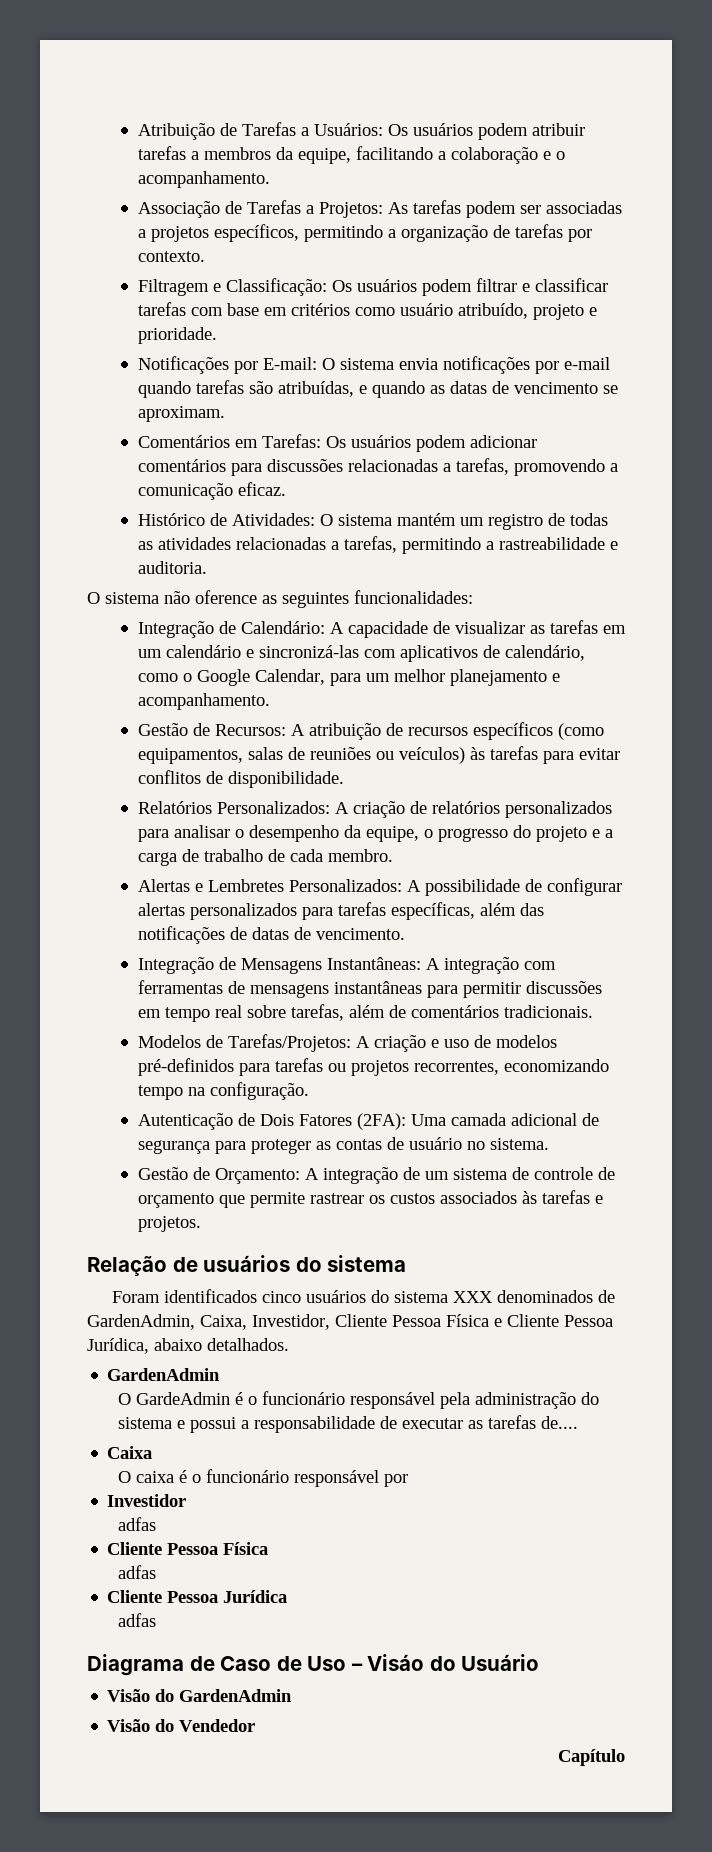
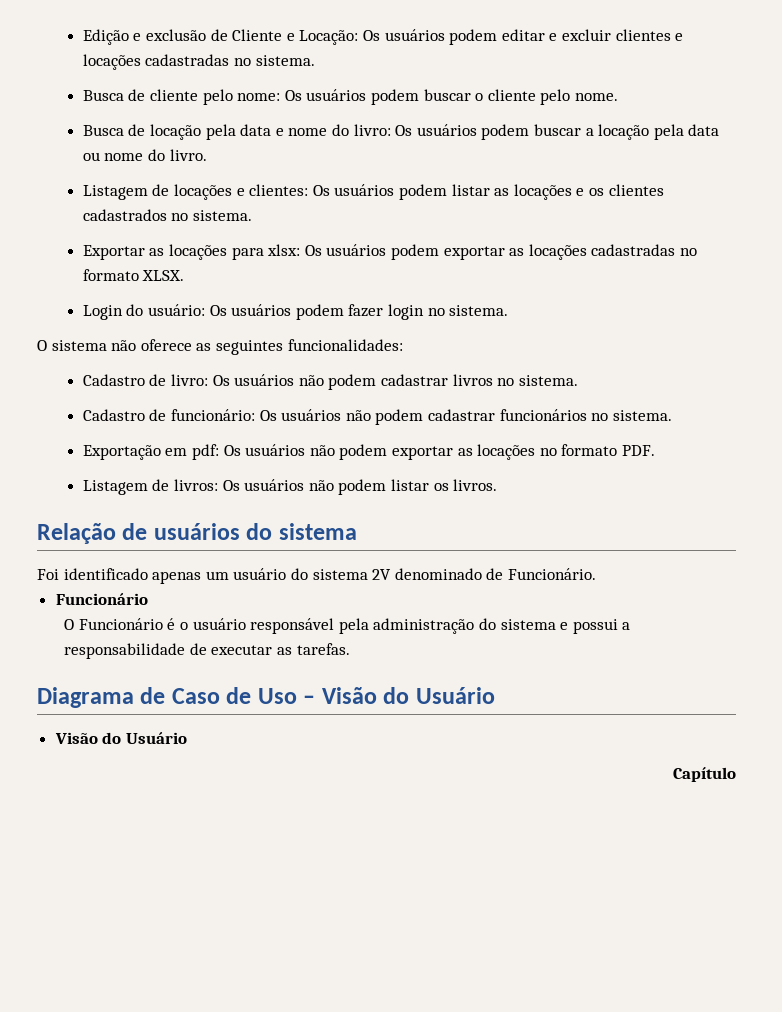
- Atribuição de Tarefas a Usuários: Os usuários podem atribuir tarefas a membros da equipe, facilitando a colaboração e o acompanhamento.
- Associação de Tarefas a Projetos: As tarefas podem ser associadas a projetos específicos, permitindo a organização de tarefas por contexto.
- Filtragem e Classificação: Os usuários podem filtrar e classificar tarefas com base em critérios como usuário atribuído, projeto e prioridade.
- Notificações por E-mail: O sistema envia notificações por e-mail quando tarefas são atribuídas, e quando as datas de vencimento se aproximam.
- Comentários em Tarefas: Os usuários podem adicionar comentários para discussões relacionadas a tarefas, promovendo a comunicação eficaz.
- Histórico de Atividades: O sistema mantém um registro de todas as atividades relacionadas a tarefas, permitindo a rastreabilidade e auditoria.
+ Edição e exclusão de Cliente e Locação: Os usuários podem editar e excluir clientes e locações cadastradas no sistema.
+ Busca de cliente pelo nome: Os usuários podem buscar o cliente pelo nome.
+ Busca de locação pela data e nome do livro: Os usuários podem buscar a locação pela data ou nome do livro.
+ Listagem de locações e clientes: Os usuários podem listar as locações e os clientes cadastrados no sistema.
+ Exportar as locações para xlsx: Os usuários podem exportar as locações cadastradas no formato XLSX.
+ Login do usuário: Os usuários podem fazer login no sistema.
- O sistema não oference as seguintes funcionalidades:
+ O sistema não oferece as seguintes funcionalidades:
- Integração de Calendário: A capacidade de visualizar as tarefas em um calendário e sincronizá-las com aplicativos de calendário, como o Google Calendar, para um melhor planejamento e acompanhamento.
- Gestão de Recursos: A atribuição de recursos específicos (como equipamentos, salas de reuniões ou veículos) às tarefas para evitar conflitos de disponibilidade.
- Relatórios Personalizados: A criação de relatórios personalizados para analisar o desempenho da equipe, o progresso do projeto e a carga de trabalho de cada membro.
- Alertas e Lembretes Personalizados: A possibilidade de configurar alertas personalizados para tarefas específicas, além das notificações de datas de vencimento.
- Integração de Mensagens Instantâneas: A integração com ferramentas de mensagens instantâneas para permitir discussões em tempo real sobre tarefas, além de comentários tradicionais.
- Modelos de Tarefas/Projetos: A criação e uso de modelos pré-definidos para tarefas ou projetos recorrentes, economizando tempo na configuração.
- Autenticação de Dois Fatores (2FA): Uma camada adicional de segurança para proteger as contas de usuário no sistema.
- Gestão de Orçamento: A integração de um sistema de controle de orçamento que permite rastrear os custos associados às tarefas e projetos.
+ Cadastro de livro: Os usuários não podem cadastrar livros no sistema.
+ Cadastro de funcionário: Os usuários não podem cadastrar funcionários no sistema.
+ Exportação em pdf: Os usuários não podem exportar as locações no formato PDF.
+ Listagem de livros: Os usuários não podem listar os livros.
- Foram identificados cinco usuários do sistema XXX denominados de GardenAdmin, Caixa, Investidor, Cliente Pessoa Física e Cliente Pessoa Jurídica, abaixo detalhados.
- GardenAdmin
- O GardeAdmin é o funcionário responsável pela administração do sistema e possui a responsabilidade de executar as tarefas de....
- Caixa
- O caixa é o funcionário responsável por
- Investidor
- adfas
- Cliente Pessoa Física
- adfas
- Cliente Pessoa Jurídica
- adfas
+ Foi identificado apenas um usuário do sistema 2V denominado de Funcionário.
+ Funcionário
+ O Funcionário é o usuário responsável pela administração do sistema e possui a responsabilidade de executar as tarefas.
- Diagrama de Caso de Uso – Visáo do Usuário
- Visão do GardenAdmin
- Visão do Vendedor
+ Diagrama de Caso de Uso – Visão do Usuário
+ Visão do Usuário

